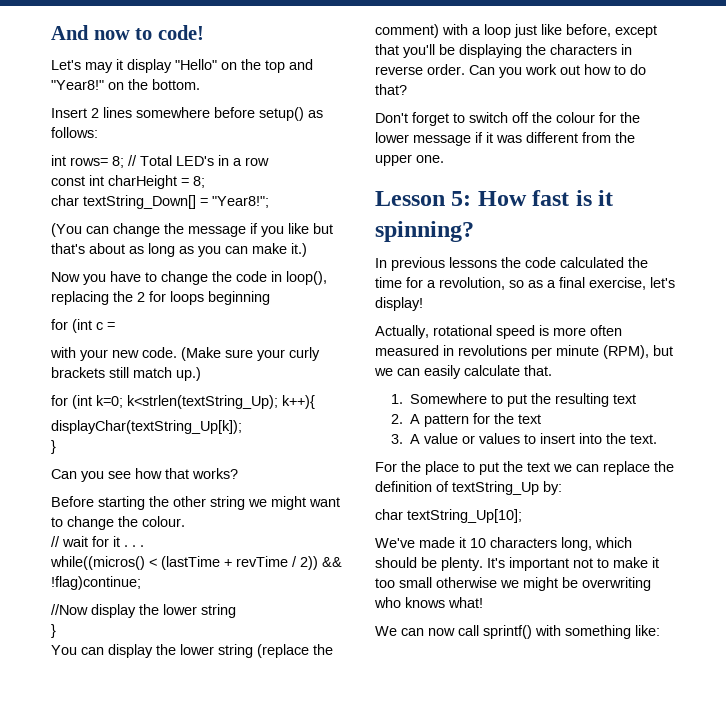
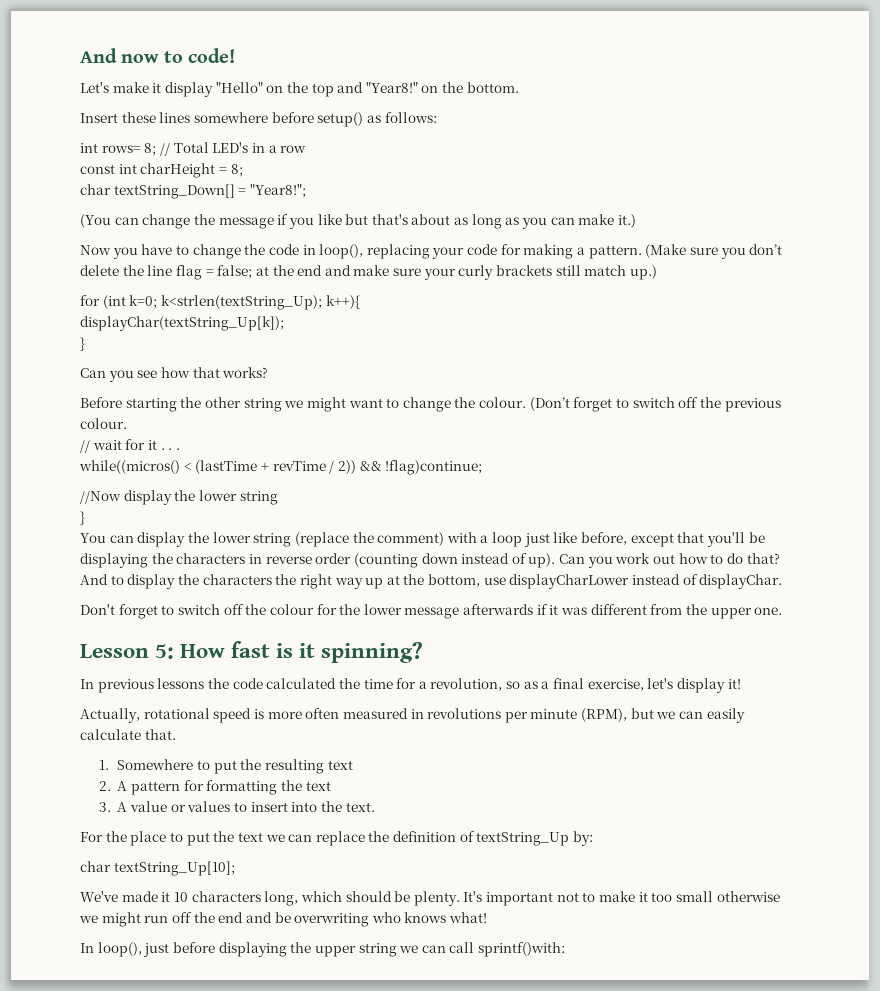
- Let's may it display "Hello" on the top and "Year8!" on the bottom.
+ Let's make it display "Hello" on the top and "Year8!" on the bottom.
- Insert 2 lines somewhere before setup() as follows:
+ Insert these lines somewhere before setup() as follows:
- Now you have to change the code in loop(), replacing the 2 for loops beginning
- for (int c =
- with your new code. (Make sure your curly brackets still match up.)
+ Now you have to change the code in loop(), replacing your code for making a pattern. (Make sure you don’t delete the line flag = false; at the end and make sure your curly brackets still match up.)
+ (Don’t forget to switch off the previous colour.
- You can display the lower string (replace the comment) with a loop just like before, except that you'll be displaying the characters in reverse order.
+ You can display the lower string (replace the comment) with a loop just like before, except that you'll be displaying the characters in reverse order (counting down instead of up).
+ And to display the characters the right way up at the bottom, use displayCharLower instead of displayChar.
- Don't forget to switch off the colour for the lower message if it was different from the upper one.
+ Don't forget to switch off the colour for the lower message afterwards if it was different from the upper one.
- In previous lessons the code calculated the time for a revolution, so as a final exercise, let's display!
+ In previous lessons the code calculated the time for a revolution, so as a final exercise, let's display it!
- 2. A pattern for the text
+ 2. A pattern for formatting the text
- It's important not to make it too small otherwise we might be overwriting who knows what!
+ It's important not to make it too small otherwise we might run off the end and be overwriting who knows what!
- We can now call sprintf() with something like:
+ In loop(), just before displaying the upper string we can call sprintf()with:

